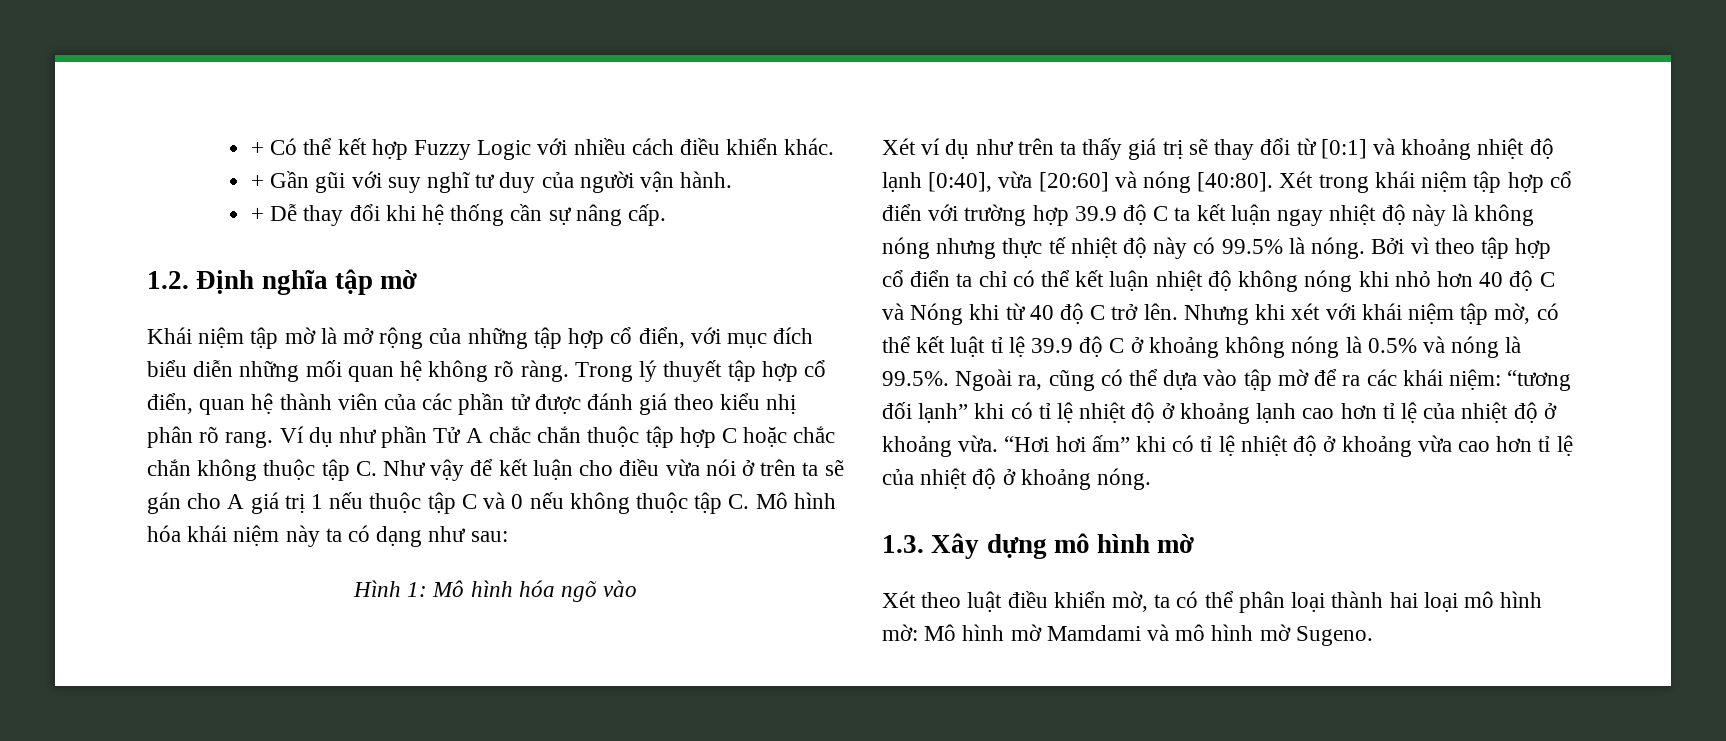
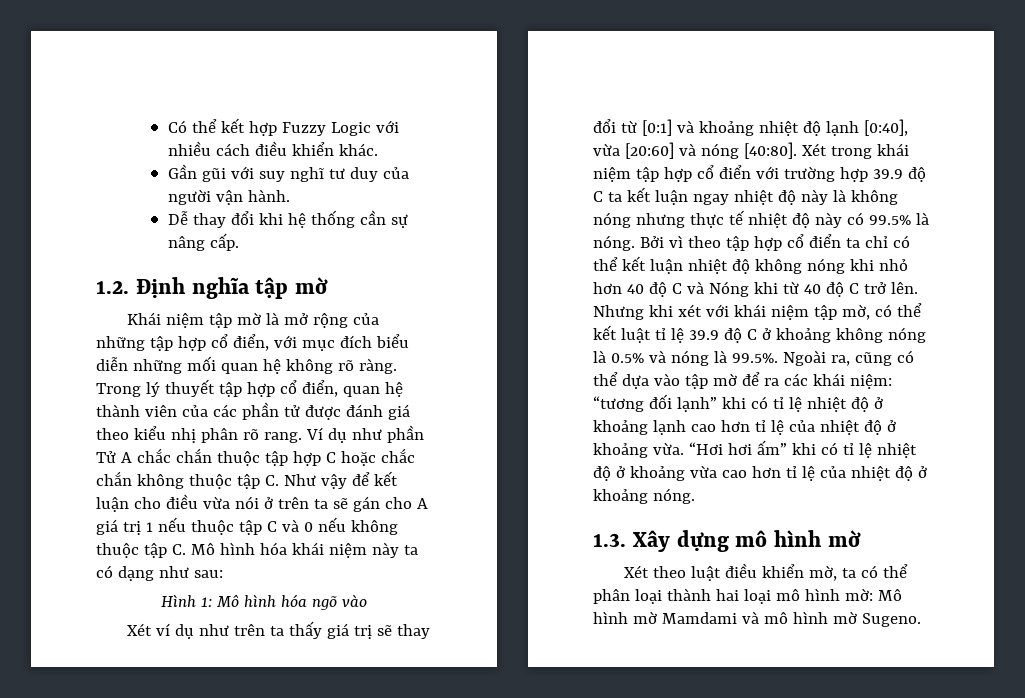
- + Có thể kết hợp Fuzzy Logic với nhiều cách điều khiển khác.
+ Có thể kết hợp Fuzzy Logic với nhiều cách điều khiển khác.
- + Gần gũi với suy nghĩ tư duy của người vận hành.
+ Gần gũi với suy nghĩ tư duy của người vận hành.
- + Dễ thay đổi khi hệ thống cần sự nâng cấp.
+ Dễ thay đổi khi hệ thống cần sự nâng cấp.

